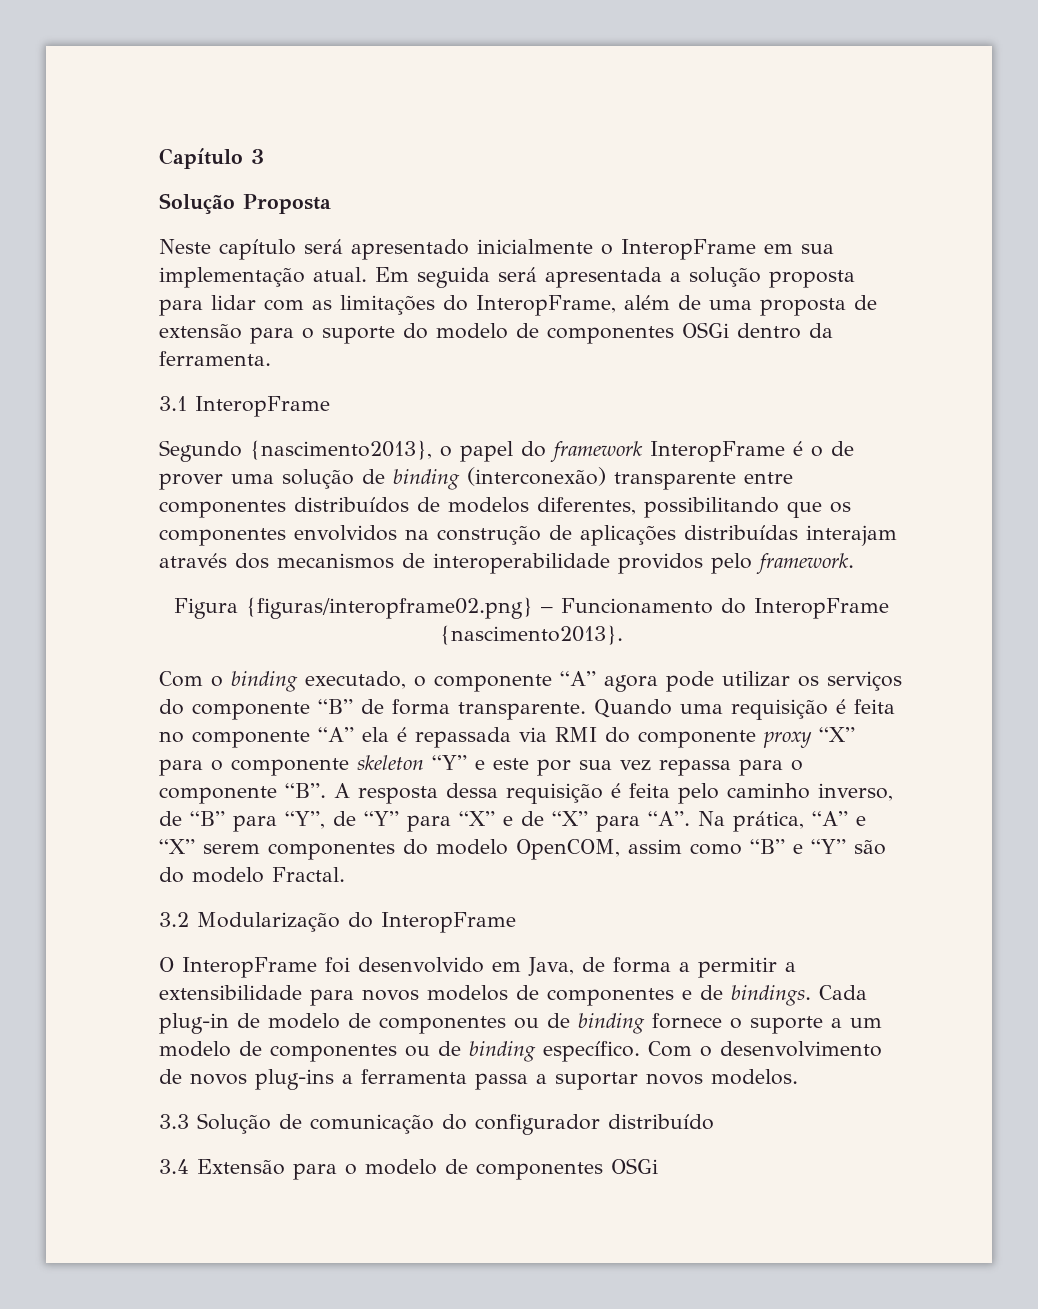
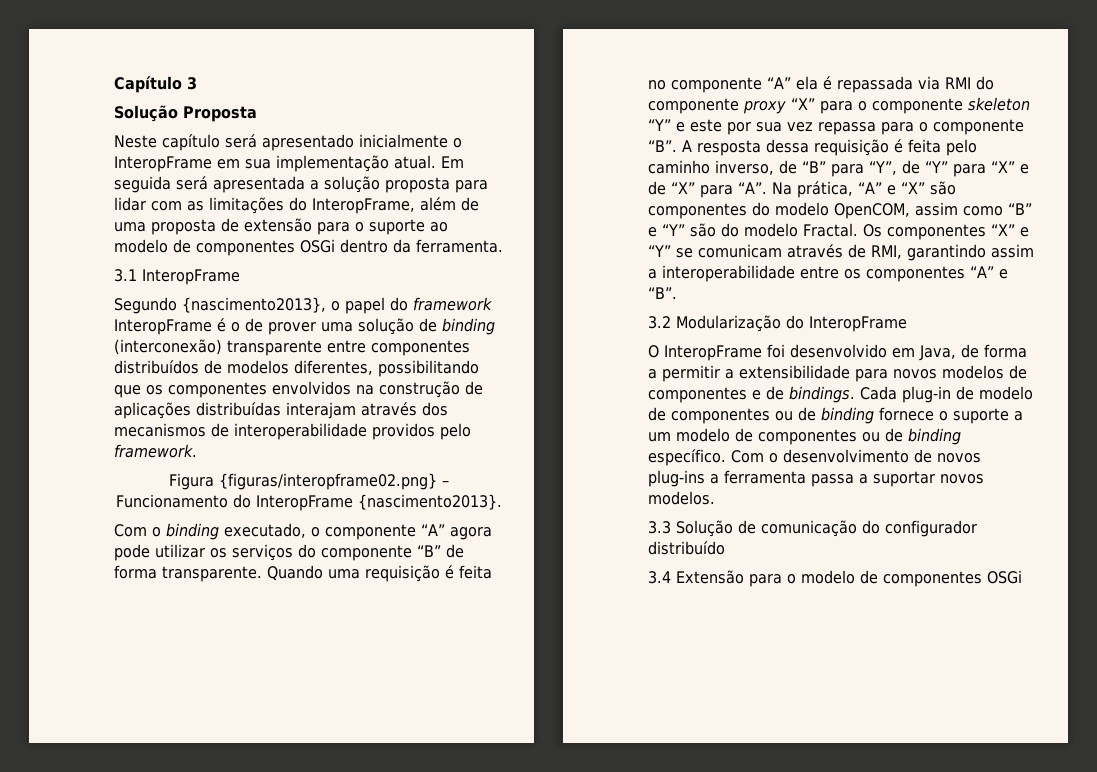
- Em seguida será apresentada a solução proposta para lidar com as limitações do InteropFrame, além de uma proposta de extensão para o suporte do modelo de componentes OSGi dentro da ferramenta.
+ Em seguida será apresentada a solução proposta para lidar com as limitações do InteropFrame, além de uma proposta de extensão para o suporte ao modelo de componentes OSGi dentro da ferramenta.
- Quando uma requisição é feita no componente “A” ela é repassada via RMI do componente proxy “X” para o componente skeleton “Y” e este por sua vez repassa para o componente “B”. A resposta dessa requisição é feita pelo caminho inverso, de “B” para “Y”, de “Y” para “X” e de “X” para “A”. Na prática, “A” e “X” serem componentes do modelo OpenCOM, assim como “B” e “Y” são do modelo Fractal.
+ Quando uma requisição é feita no componente “A” ela é repassada via RMI do componente proxy “X” para o componente skeleton “Y” e este por sua vez repassa para o componente “B”. A resposta dessa requisição é feita pelo caminho inverso, de “B” para “Y”, de “Y” para “X” e de “X” para “A”. Na prática, “A” e “X” são componentes do modelo OpenCOM, assim como “B” e “Y” são do modelo Fractal. Os componentes “X” e “Y” se comunicam através de RMI, garantindo assim a interoperabilidade entre os componentes “A” e “B”.

